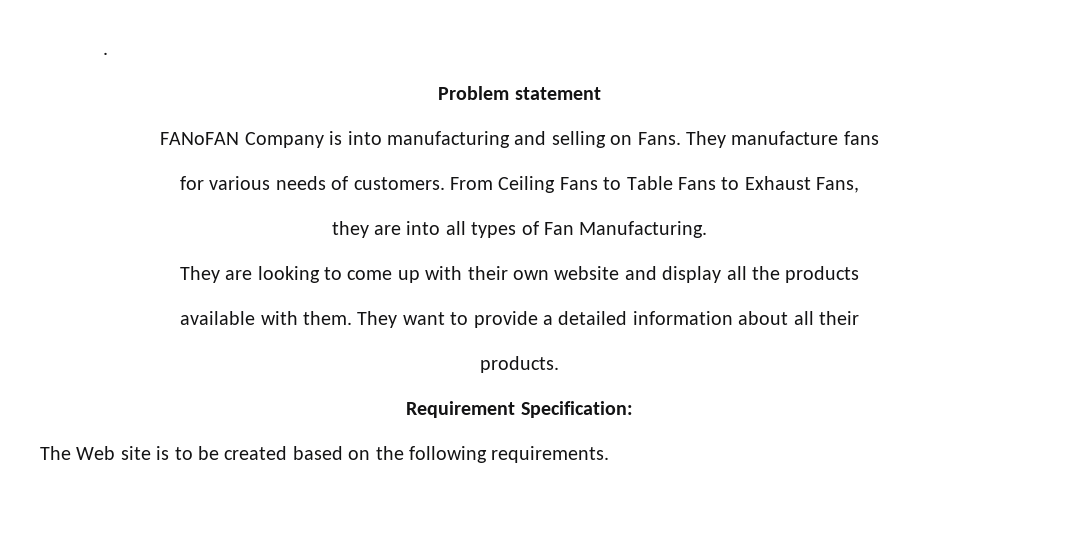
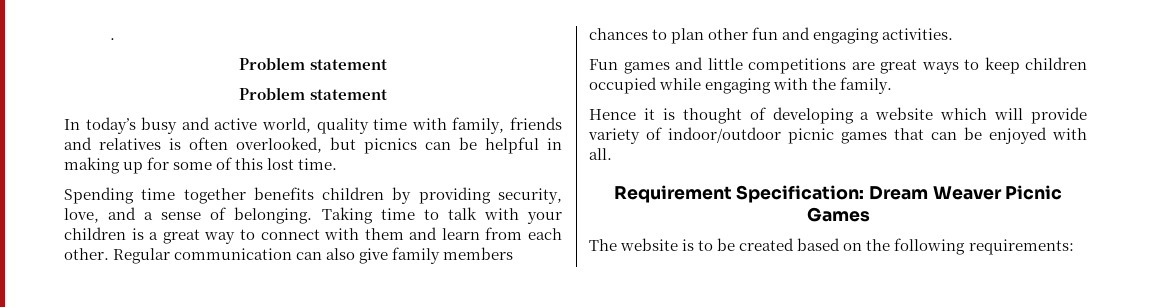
  .
  Problem statement
- FANoFAN Company is into manufacturing and selling on Fans. They manufacture fans
- for various needs of customers. From Ceiling Fans to Table Fans to Exhaust Fans,
- they are into all types of Fan Manufacturing.
- They are looking to come up with their own website and display all the products
- available with them. They want to provide a detailed information about all their
- products.
- Requirement Specification:
+ Problem statement
+ In today’s busy and active world, quality time with family, friends and relatives is often overlooked, but picnics can be helpful in making up for some of this lost time.
+ Spending time together benefits children by providing security, love, and a sense of belonging. Taking time to talk with your children is a great way to connect with them and learn from each other. Regular communication can also give family members chances to plan other fun and engaging activities.
+ Fun games and little competitions are great ways to keep children occupied while engaging with the family.
+ Hence it is thought of developing a website which will provide variety of indoor/outdoor picnic games that can be enjoyed with all.
+ Requirement Specification: Dream Weaver Picnic Games
- The Web site is to be created based on the following requirements.
+ The website is to be created based on the following requirements:

